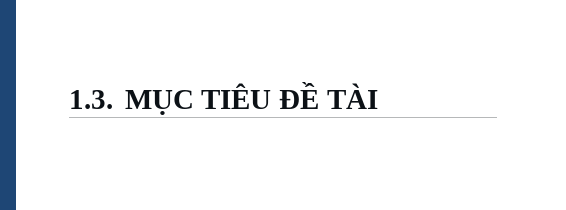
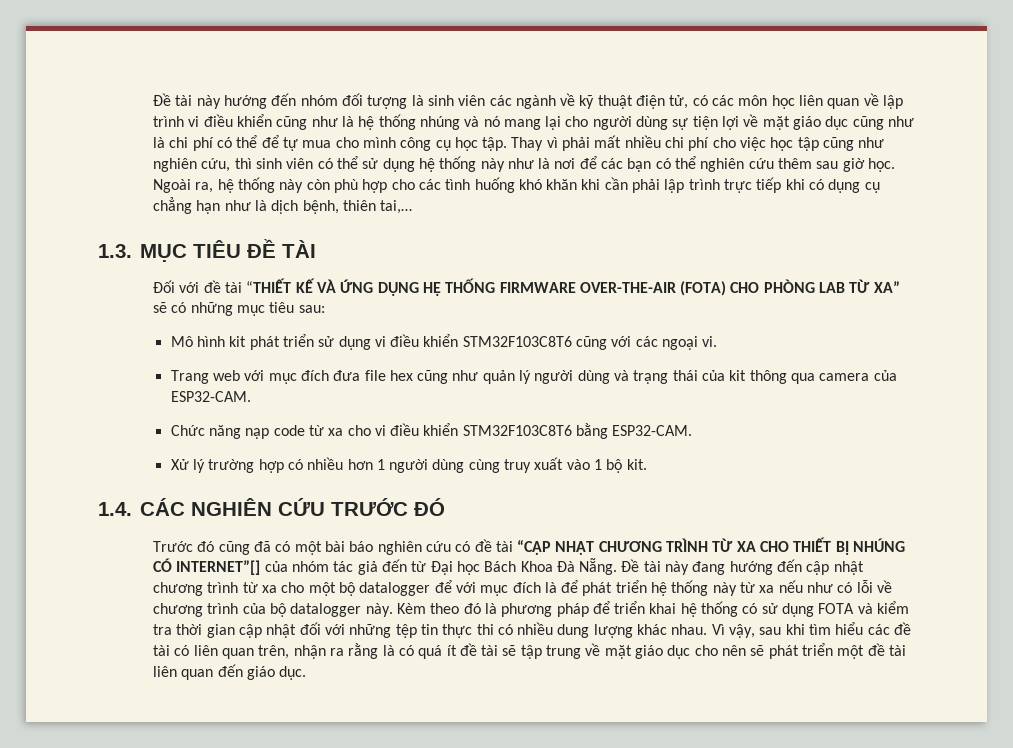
+ Đề tài này hướng đến nhóm đối tượng là sinh viên các ngành về kỹ thuật điện tử, có các môn học liên quan về lập trình vi điều khiển cũng như là hệ thống nhúng và nó mang lại cho người dùng sự tiện lợi về mặt giáo dục cũng như là chi phí có thể để tự mua cho mình công cụ học tập. Thay vì phải mất nhiều chi phí cho việc học tập cũng như nghiên cứu, thì sinh viên có thể sử dụng hệ thống này như là nơi để các bạn có thể nghiên cứu thêm sau giờ học. Ngoài ra, hệ thống này còn phù hợp cho các tình huống khó khăn khi cần phải lập trình trực tiếp khi có dụng cụ chẳng hạn như là dịch bệnh, thiên tai,…
+ Đối với đề tài “THIẾT KẾ VÀ ỨNG DỤNG HỆ THỐNG FIRMWARE OVER-THE-AIR (FOTA) CHO PHÒNG LAB TỪ XA” sẽ có những mục tiêu sau:
+ Mô hình kit phát triển sử dụng vi điều khiển STM32F103C8T6 cũng với các ngoại vi.
+ Trang web với mục đích đưa file hex cũng như quản lý người dùng và trạng thái của kit thông qua camera của ESP32-CAM.
+ Chức năng nạp code từ xa cho vi điều khiển STM32F103C8T6 bằng ESP32-CAM.
+ Xử lý trường hợp có nhiều hơn 1 người dùng cùng truy xuất vào 1 bộ kit.
+ 1.4. CÁC NGHIÊN CỨU TRƯỚC ĐÓ
+ Trước đó cũng đã có một bài báo nghiên cứu có đề tài “CẬP NHẬT CHƯƠNG TRÌNH TỪ XA CHO THIẾT BỊ NHÚNG CÓ INTERNET”[] của nhóm tác giả đến từ Đại học Bách Khoa Đà Nẵng. Đề tài này đang hướng đến cập nhật chương trình từ xa cho một bộ datalogger để với mục đích là để phát triển hệ thống này từ xa nếu như có lỗi về chương trình của bộ datalogger này. Kèm theo đó là phương pháp để triển khai hệ thống có sử dụng FOTA và kiểm tra thời gian cập nhật đối với những tệp tin thực thi có nhiều dung lượng khác nhau. Vì vậy, sau khi tìm hiểu các đề tài có liên quan trên, nhận ra rằng là có quá ít đề tài sẽ tập trung về mặt giáo dục cho nên sẽ phát triển một đề tài liên quan đến giáo dục.

